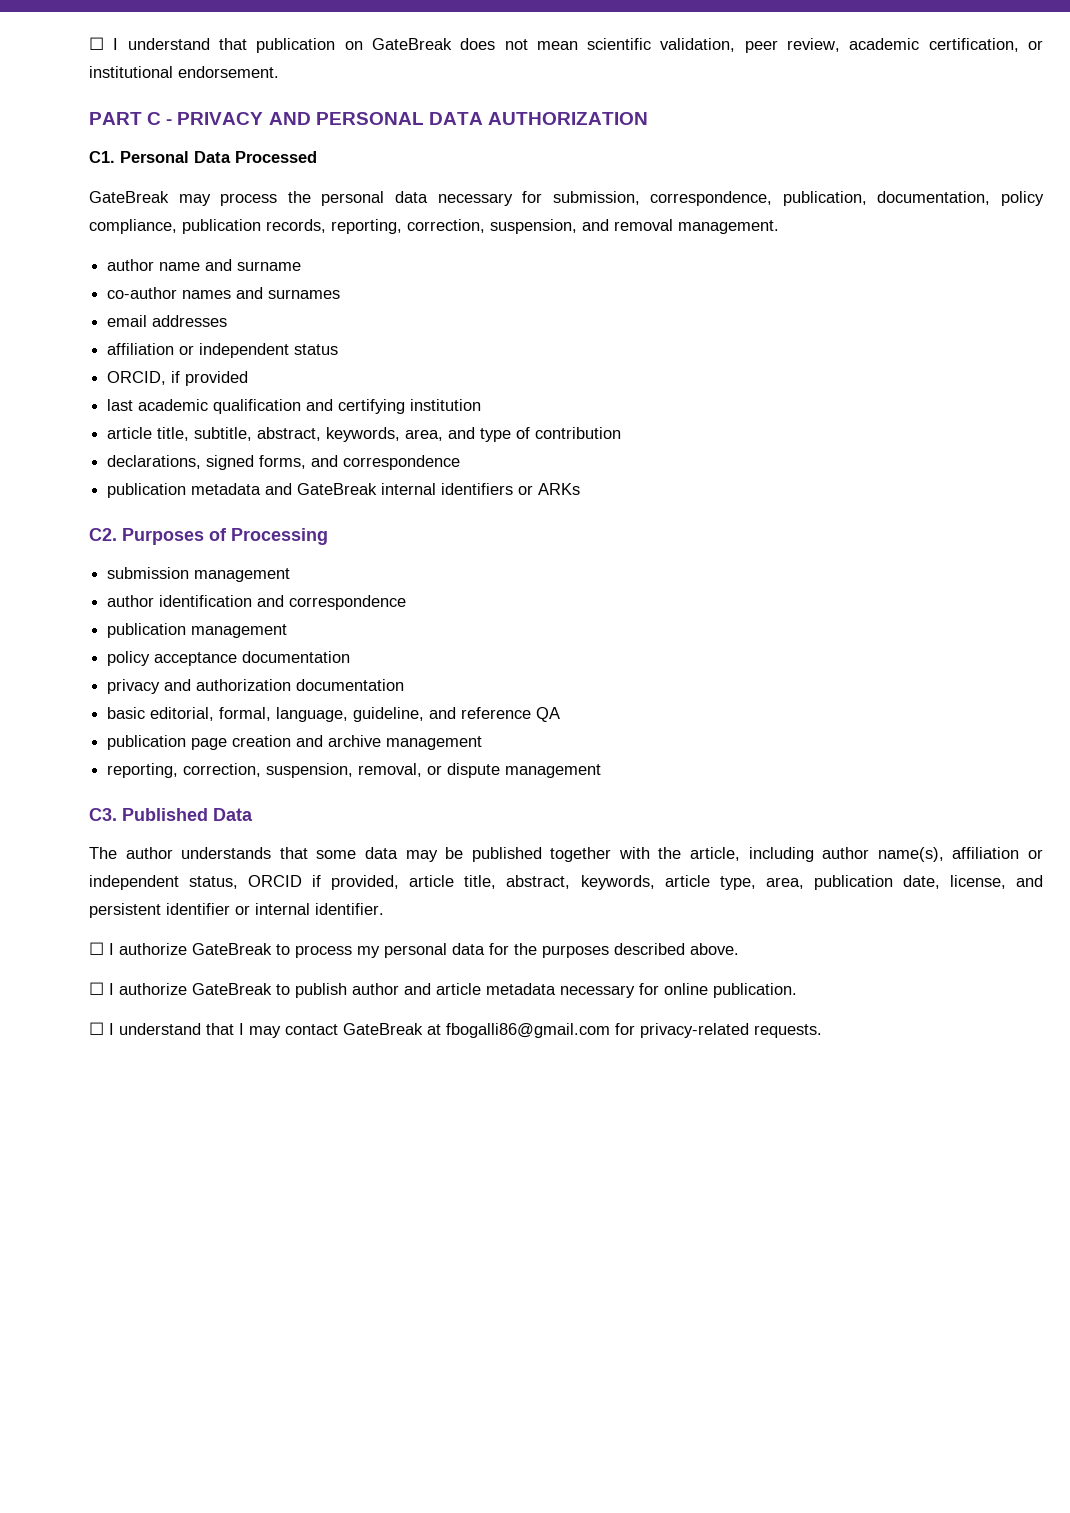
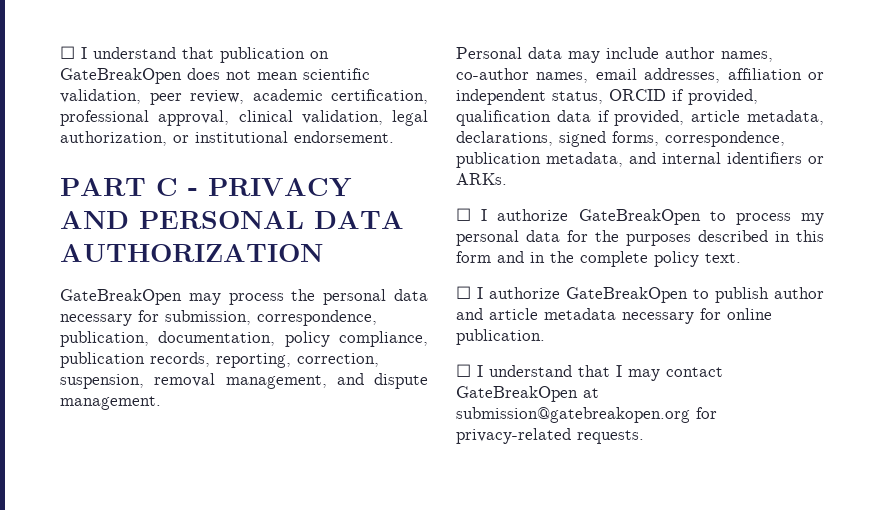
- ☐ I understand that publication on GateBreak does not mean scientific validation, peer review, academic certification, or institutional endorsement.
+ ☐ I understand that publication on GateBreakOpen does not mean scientific validation, peer review, academic certification, professional approval, clinical validation, legal authorization, or institutional endorsement.
- C1. Personal Data Processed
- GateBreak may process the personal data necessary for submission, correspondence, publication, documentation, policy compliance, publication records, reporting, correction, suspension, and removal management.
- author name and surname
- co-author names and surnames
- email addresses
- affiliation or independent status
- ORCID, if provided
- last academic qualification and certifying institution
- article title, subtitle, abstract, keywords, area, and type of contribution
- declarations, signed forms, and correspondence
- publication metadata and GateBreak internal identifiers or ARKs
- C2. Purposes of Processing
- submission management
- author identification and correspondence
- publication management
- policy acceptance documentation
- privacy and authorization documentation
- basic editorial, formal, language, guideline, and reference QA
- publication page creation and archive management
- reporting, correction, suspension, removal, or dispute management
- C3. Published Data
- The author understands that some data may be published together with the article, including author name(s), affiliation or independent status, ORCID if provided, article title, abstract, keywords, article type, area, publication date, license, and persistent identifier or internal identifier.
- ☐ I authorize GateBreak to process my personal data for the purposes described above.
- ☐ I authorize GateBreak to publish author and article metadata necessary for online publication.
+ GateBreakOpen may process the personal data necessary for submission, correspondence, publication, documentation, policy compliance, publication records, reporting, correction, suspension, removal management, and dispute management.
+ Personal data may include author names, co-author names, email addresses, affiliation or independent status, ORCID if provided, qualification data if provided, article metadata, declarations, signed forms, correspondence, publication metadata, and internal identifiers or ARKs.
+ ☐ I authorize GateBreakOpen to process my personal data for the purposes described in this form and in the complete policy text.
+ ☐ I authorize GateBreakOpen to publish author and article metadata necessary for online publication.
- ☐ I understand that I may contact GateBreak at fbogalli86@gmail.com for privacy-related requests.
+ ☐ I understand that I may contact GateBreakOpen at submission@gatebreakopen.org for privacy-related requests.

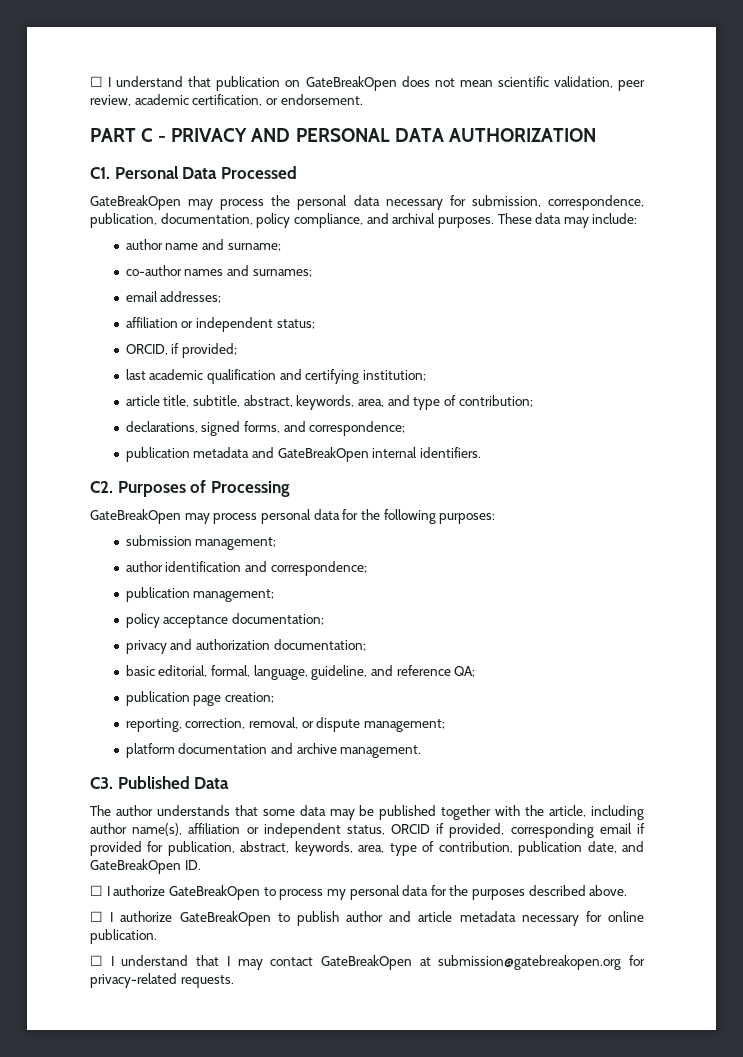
- ☐ I understand that publication on GateBreakOpen does not mean scientific validation, peer review, academic certification, professional approval, clinical validation, legal authorization, or institutional endorsement.
+ ☐ I understand that publication on GateBreakOpen does not mean scientific validation, peer review, academic certification, or endorsement.
+ C1. Personal Data Processed
- GateBreakOpen may process the personal data necessary for submission, correspondence, publication, documentation, policy compliance, publication records, reporting, correction, suspension, removal management, and dispute management.
- Personal data may include author names, co-author names, email addresses, affiliation or independent status, ORCID if provided, qualification data if provided, article metadata, declarations, signed forms, correspondence, publication metadata, and internal identifiers or ARKs.
+ GateBreakOpen may process the personal data necessary for submission, correspondence, publication, documentation, policy compliance, and archival purposes. These data may include:
+ author name and surname;
+ co-author names and surnames;
+ email addresses;
+ affiliation or independent status;
+ ORCID, if provided;
+ last academic qualification and certifying institution;
+ article title, subtitle, abstract, keywords, area, and type of contribution;
+ declarations, signed forms, and correspondence;
+ publication metadata and GateBreakOpen internal identifiers.
+ C2. Purposes of Processing
+ GateBreakOpen may process personal data for the following purposes:
+ submission management;
+ author identification and correspondence;
+ publication management;
+ policy acceptance documentation;
+ privacy and authorization documentation;
+ basic editorial, formal, language, guideline, and reference QA;
+ publication page creation;
+ reporting, correction, removal, or dispute management;
+ platform documentation and archive management.
+ C3. Published Data
+ The author understands that some data may be published together with the article, including author name(s), affiliation or independent status, ORCID if provided, corresponding email if provided for publication, abstract, keywords, area, type of contribution, publication date, and GateBreakOpen ID.
- ☐ I authorize GateBreakOpen to process my personal data for the purposes described in this form and in the complete policy text.
+ ☐ I authorize GateBreakOpen to process my personal data for the purposes described above.

